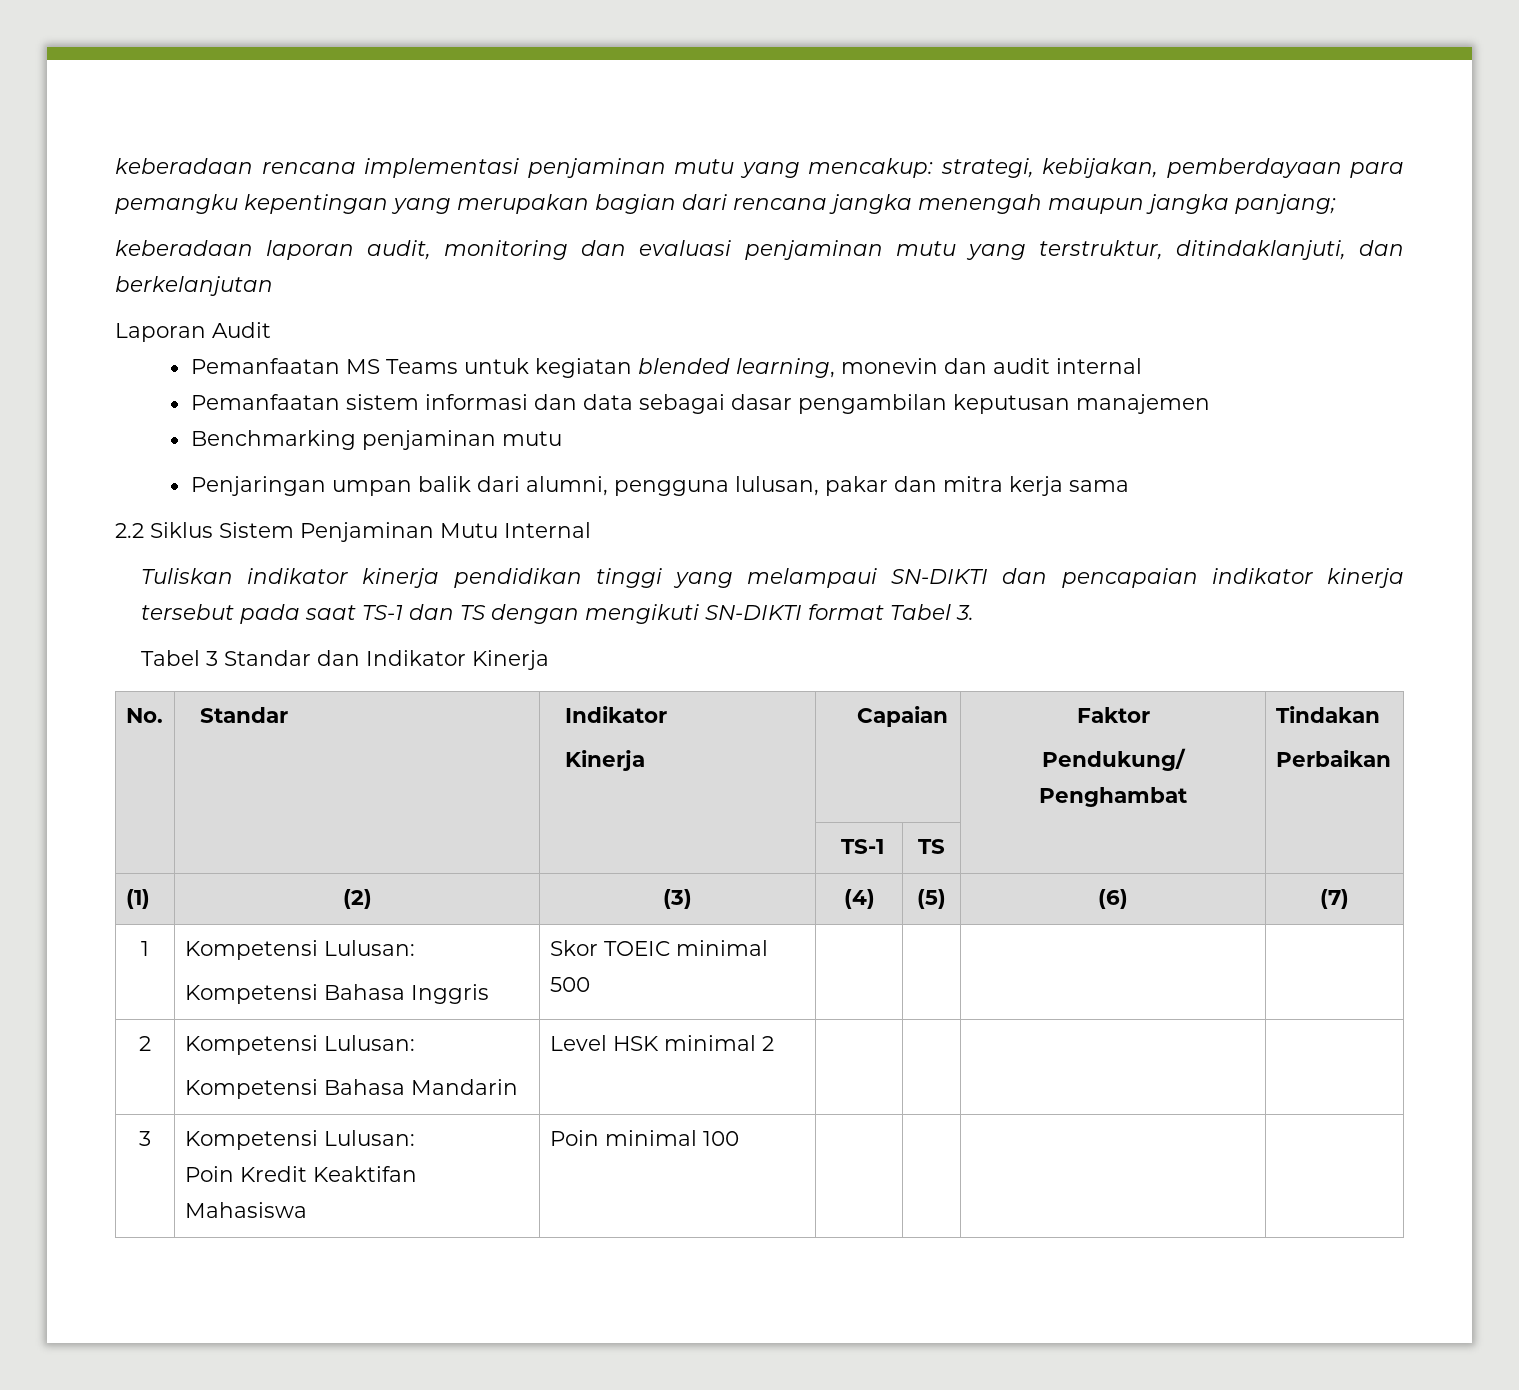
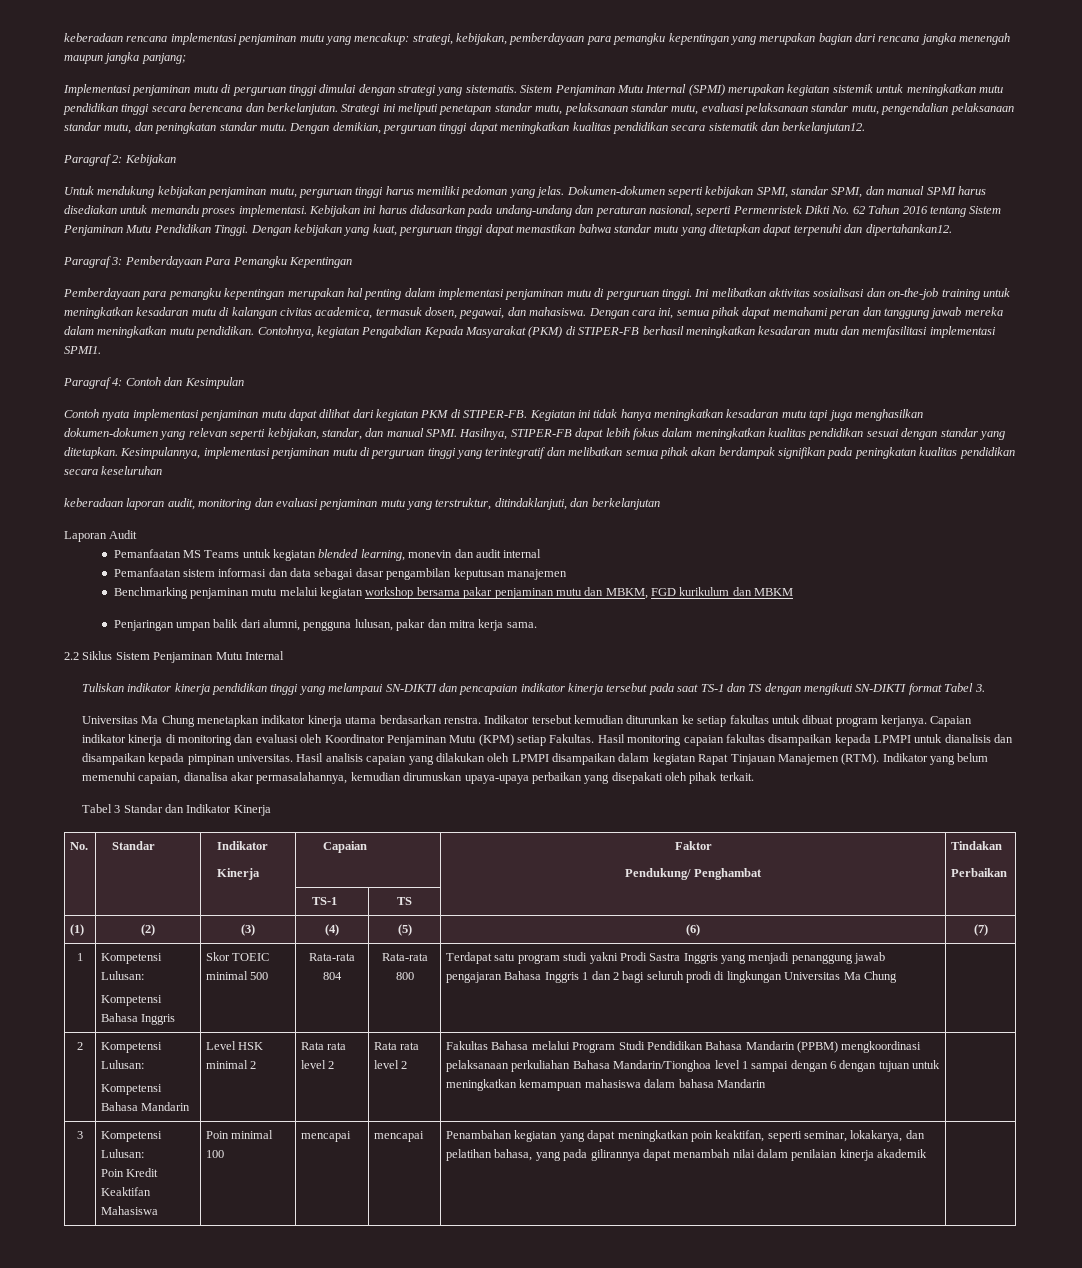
+ Implementasi penjaminan mutu di perguruan tinggi dimulai dengan strategi yang sistematis. Sistem Penjaminan Mutu Internal (SPMI) merupakan kegiatan sistemik untuk meningkatkan mutu pendidikan tinggi secara berencana dan berkelanjutan. Strategi ini meliputi penetapan standar mutu, pelaksanaan standar mutu, evaluasi pelaksanaan standar mutu, pengendalian pelaksanaan standar mutu, dan peningkatan standar mutu. Dengan demikian, perguruan tinggi dapat meningkatkan kualitas pendidikan secara sistematik dan berkelanjutan12.
+ Paragraf 2: Kebijakan
+ Untuk mendukung kebijakan penjaminan mutu, perguruan tinggi harus memiliki pedoman yang jelas. Dokumen-dokumen seperti kebijakan SPMI, standar SPMI, dan manual SPMI harus disediakan untuk memandu proses implementasi. Kebijakan ini harus didasarkan pada undang-undang dan peraturan nasional, seperti Permenristek Dikti No. 62 Tahun 2016 tentang Sistem Penjaminan Mutu Pendidikan Tinggi. Dengan kebijakan yang kuat, perguruan tinggi dapat memastikan bahwa standar mutu yang ditetapkan dapat terpenuhi dan dipertahankan12.
+ Paragraf 3: Pemberdayaan Para Pemangku Kepentingan
+ Pemberdayaan para pemangku kepentingan merupakan hal penting dalam implementasi penjaminan mutu di perguruan tinggi. Ini melibatkan aktivitas sosialisasi dan on-the-job training untuk meningkatkan kesadaran mutu di kalangan civitas academica, termasuk dosen, pegawai, dan mahasiswa. Dengan cara ini, semua pihak dapat memahami peran dan tanggung jawab mereka dalam meningkatkan mutu pendidikan. Contohnya, kegiatan Pengabdian Kepada Masyarakat (PKM) di STIPER-FB berhasil meningkatkan kesadaran mutu dan memfasilitasi implementasi SPMI1.
+ Paragraf 4: Contoh dan Kesimpulan
+ Contoh nyata implementasi penjaminan mutu dapat dilihat dari kegiatan PKM di STIPER-FB. Kegiatan ini tidak hanya meningkatkan kesadaran mutu tapi juga menghasilkan dokumen-dokumen yang relevan seperti kebijakan, standar, dan manual SPMI. Hasilnya, STIPER-FB dapat lebih fokus dalam meningkatkan kualitas pendidikan sesuai dengan standar yang ditetapkan. Kesimpulannya, implementasi penjaminan mutu di perguruan tinggi yang terintegratif dan melibatkan semua pihak akan berdampak signifikan pada peningkatan kualitas pendidikan secara keseluruhan
- Benchmarking penjaminan mutu
+ Benchmarking penjaminan mutu melalui kegiatan workshop bersama pakar penjaminan mutu dan MBKM, FGD kurikulum dan MBKM
- Penjaringan umpan balik dari alumni, pengguna lulusan, pakar dan mitra kerja sama
+ Penjaringan umpan balik dari alumni, pengguna lulusan, pakar dan mitra kerja sama.
+ Universitas Ma Chung menetapkan indikator kinerja utama berdasarkan renstra. Indikator tersebut kemudian diturunkan ke setiap fakultas untuk dibuat program kerjanya. Capaian indikator kinerja di monitoring dan evaluasi oleh Koordinator Penjaminan Mutu (KPM) setiap Fakultas. Hasil monitoring capaian fakultas disampaikan kepada LPMPI untuk dianalisis dan disampaikan kepada pimpinan universitas. Hasil analisis capaian yang dilakukan oleh LPMPI disampaikan dalam kegiatan Rapat Tinjauan Manajemen (RTM). Indikator yang belum memenuhi capaian, dianalisa akar permasalahannya, kemudian dirumuskan upaya-upaya perbaikan yang disepakati oleh pihak terkait.
  1 | Kompetensi Lulusan:
- Kompetensi Bahasa Inggris | Skor TOEIC minimal 500 | | | |
+ Kompetensi Bahasa Inggris | Skor TOEIC minimal 500 | Rata-rata 804 | Rata-rata 800 | Terdapat satu program studi yakni Prodi Sastra Inggris yang menjadi penanggung jawab pengajaran Bahasa Inggris 1 dan 2 bagi seluruh prodi di lingkungan Universitas Ma Chung |
+ Rata rata level 2 | Rata rata level 2 | Fakultas Bahasa melalui Program Studi Pendidikan Bahasa Mandarin (PPBM) mengkoordinasi pelaksanaan perkuliahan Bahasa Mandarin/Tionghoa level 1 sampai dengan 6 dengan tujuan untuk meningkatkan kemampuan mahasiswa dalam bahasa Mandarin
  3 | Kompetensi Lulusan:
- Poin Kredit Keaktifan Mahasiswa | Poin minimal 100 | | | |
+ Poin Kredit Keaktifan Mahasiswa | Poin minimal 100 | mencapai | mencapai | Penambahan kegiatan yang dapat meningkatkan poin keaktifan, seperti seminar, lokakarya, dan pelatihan bahasa, yang pada gilirannya dapat menambah nilai dalam penilaian kinerja akademik |

